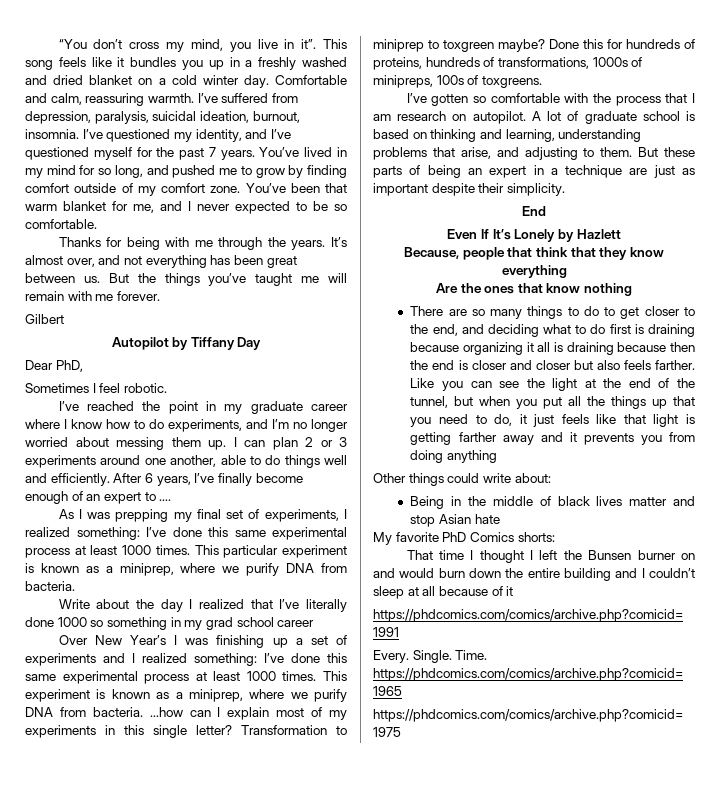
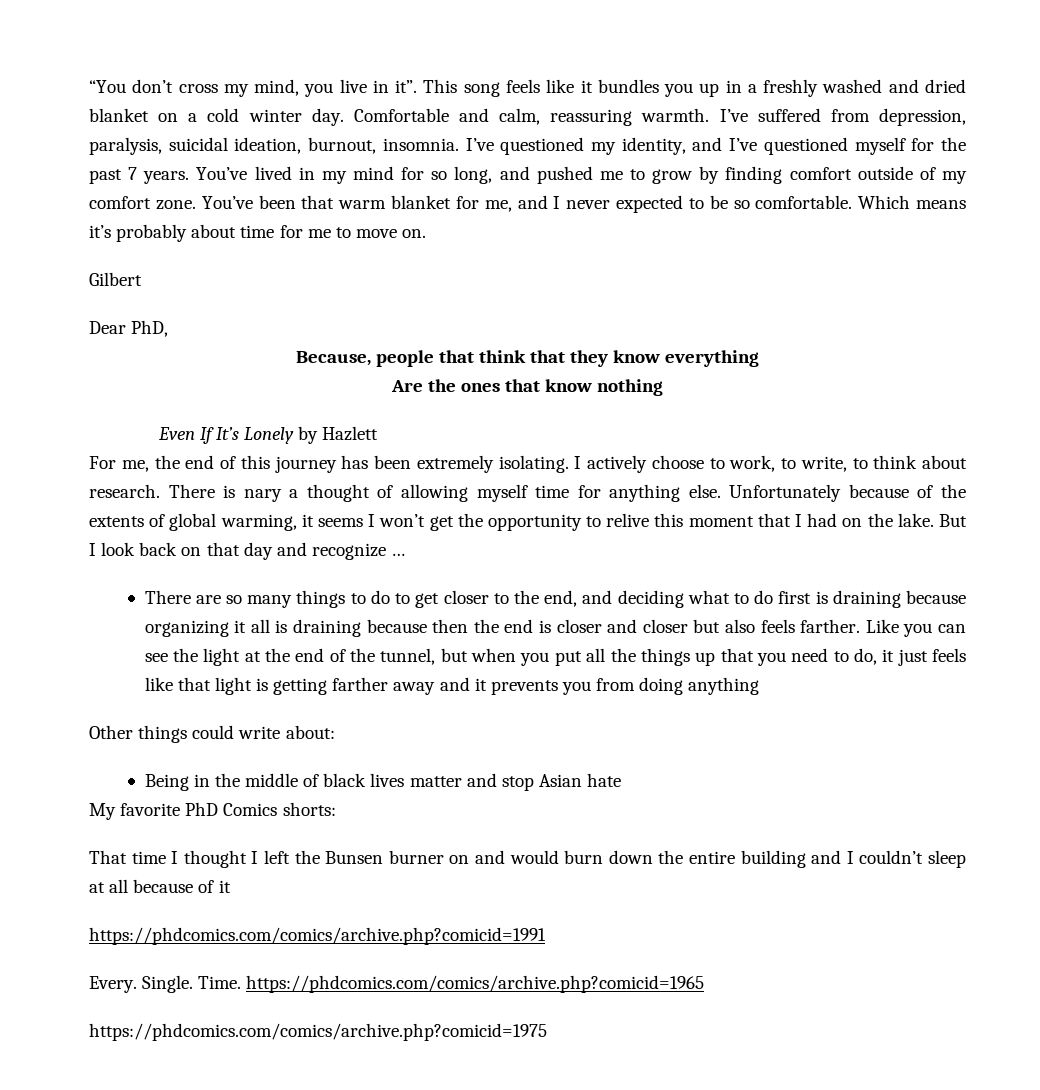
- You’ve been that warm blanket for me, and I never expected to be so comfortable.
- Thanks for being with me through the years. It’s almost over, and not everything has been great between us. But the things you’ve taught me will remain with me forever.
+ You’ve been that warm blanket for me, and I never expected to be so comfortable. Which means it’s probably about time for me to move on.
  Gilbert
- Autopilot by Tiffany Day
  Dear PhD,
- Sometimes I feel robotic.
- I’ve reached the point in my graduate career where I know how to do experiments, and I’m no longer worried about messing them up. I can plan 2 or 3 experiments around one another, able to do things well and efficiently. After 6 years, I’ve finally become enough of an expert to ….
- As I was prepping my final set of experiments, I realized something: I’ve done this same experimental process at least 1000 times. This particular experiment is known as a miniprep, where we purify DNA from bacteria.
- Write about the day I realized that I’ve literally done 1000 so something in my grad school career
- Over New Year’s I was finishing up a set of experiments and I realized something: I’ve done this same experimental process at least 1000 times. This experiment is known as a miniprep, where we purify DNA from bacteria. …how can I explain most of my experiments in this single letter? Transformation to miniprep to toxgreen maybe? Done this for hundreds of proteins, hundreds of transformations, 1000s of minipreps, 100s of toxgreens.
- I’ve gotten so comfortable with the process that I am research on autopilot. A lot of graduate school is based on thinking and learning, understanding problems that arise, and adjusting to them. But these parts of being an expert in a technique are just as important despite their simplicity.
- End
- Even If It’s Lonely by Hazlett
+ Even If It’s Lonely by Hazlett
+ For me, the end of this journey has been extremely isolating. I actively choose to work, to write, to think about research. There is nary a thought of allowing myself time for anything else. Unfortunately because of the extents of global warming, it seems I won’t get the opportunity to relive this moment that I had on the lake. But I look back on that day and recognize …

